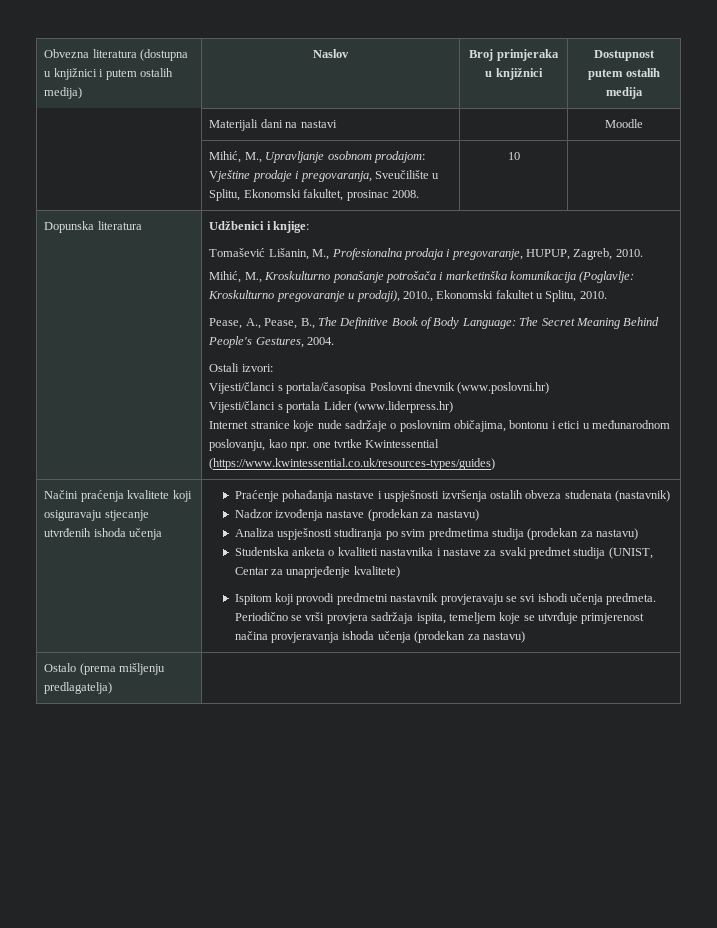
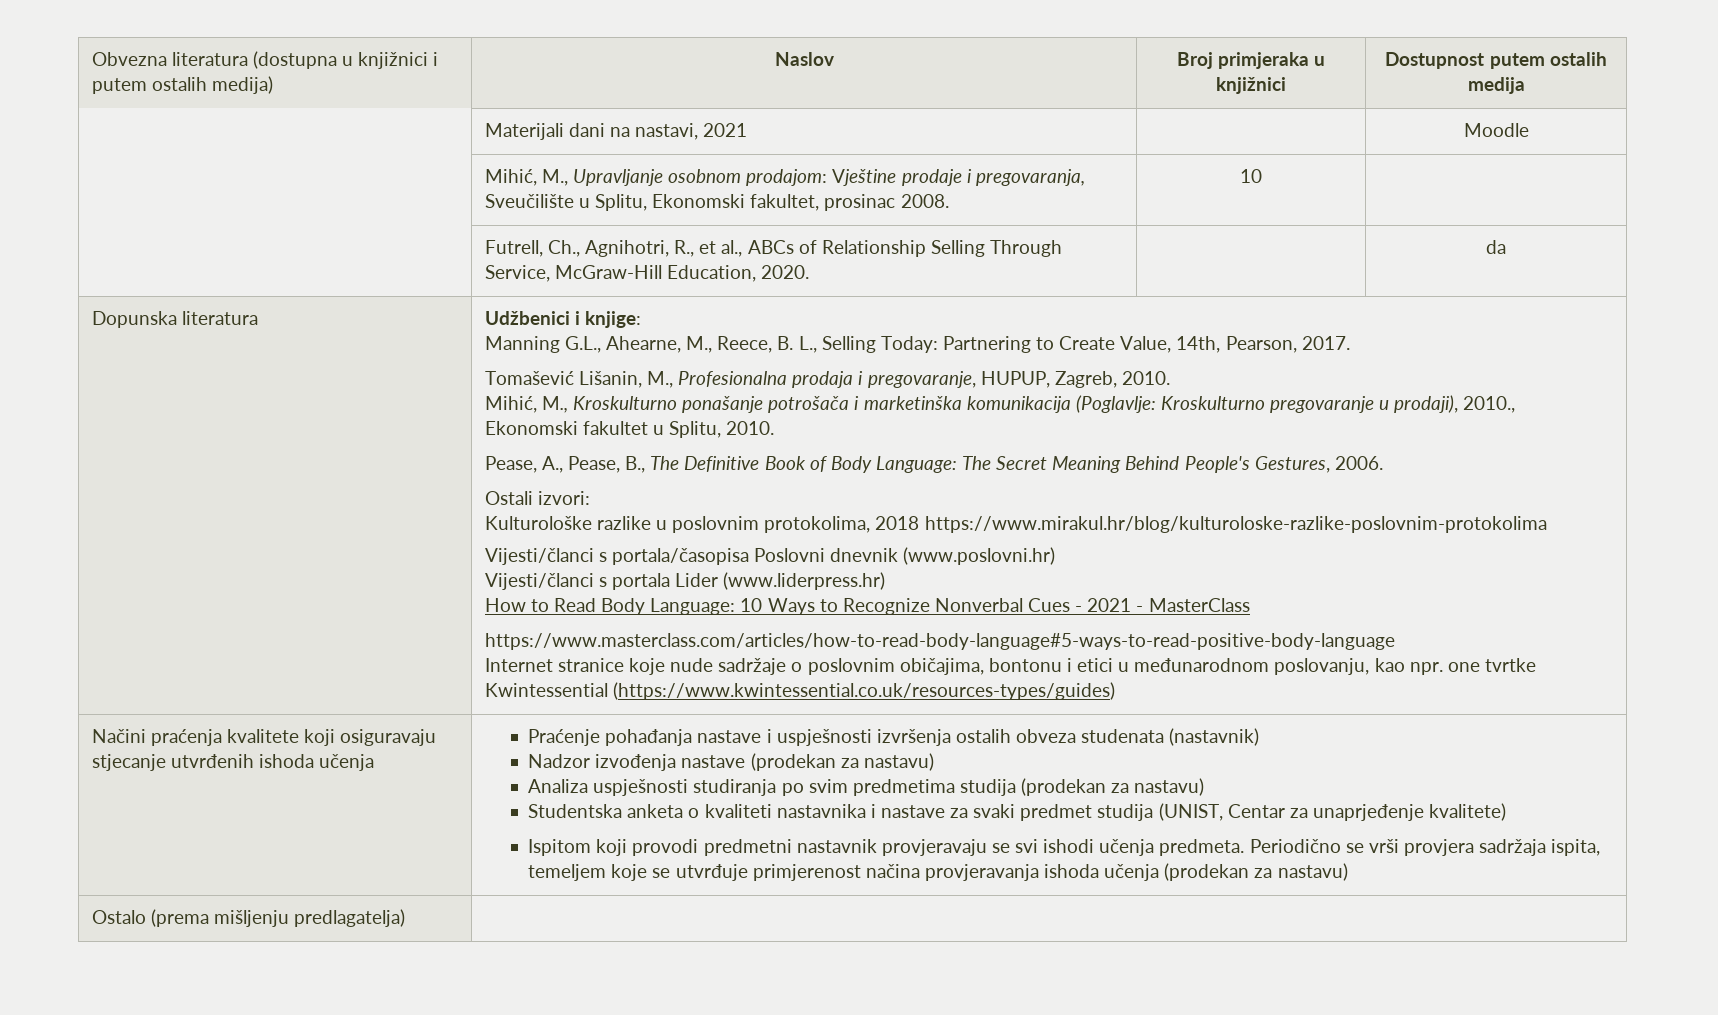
- | Materijali dani na nastavi | | Moodle
+ | Materijali dani na nastavi, 2021 | | Moodle
+ | Futrell, Ch., Agnihotri, R., et al., ABCs of Relationship Selling Through Service, McGraw-Hill Education, 2020. | | da
+ Manning G.L., Ahearne, M., Reece, B. L., Selling Today: Partnering to Create Value, 14th, Pearson, 2017.
- Pease, A., Pease, B., The Definitive Book of Body Language: The Secret Meaning Behind People's Gestures, 2004.
+ Pease, A., Pease, B., The Definitive Book of Body Language: The Secret Meaning Behind People's Gestures, 2006.
+ Kulturološke razlike u poslovnim protokolima, 2018 https://www.mirakul.hr/blog/kulturoloske-razlike-poslovnim-protokolima
+ How to Read Body Language: 10 Ways to Recognize Nonverbal Cues - 2021 - MasterClass
+ https://www.masterclass.com/articles/how-to-read-body-language#5-ways-to-read-positive-body-language

